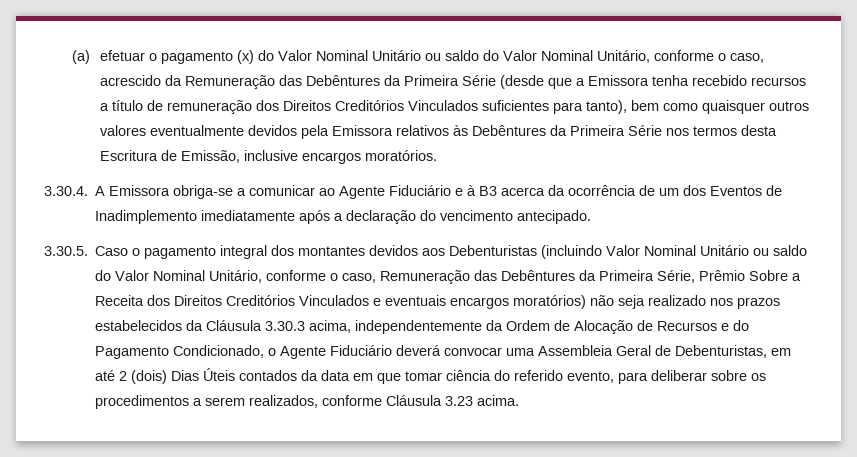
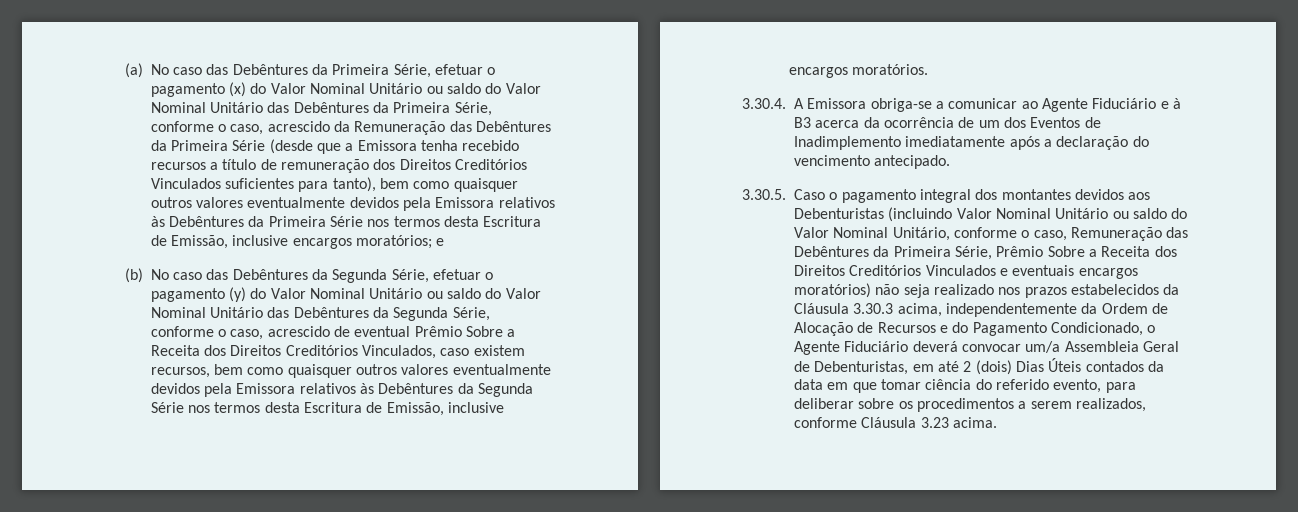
- (a) efetuar o pagamento (x) do Valor Nominal Unitário ou saldo do Valor Nominal Unitário, conforme o caso, acrescido da Remuneração das Debêntures da Primeira Série (desde que a Emissora tenha recebido recursos a título de remuneração dos Direitos Creditórios Vinculados suficientes para tanto), bem como quaisquer outros valores eventualmente devidos pela Emissora relativos às Debêntures da Primeira Série nos termos desta Escritura de Emissão, inclusive encargos moratórios.
+ (a) No caso das Debêntures da Primeira Série, efetuar o pagamento (x) do Valor Nominal Unitário ou saldo do Valor Nominal Unitário das Debêntures da Primeira Série, conforme o caso, acrescido da Remuneração das Debêntures da Primeira Série (desde que a Emissora tenha recebido recursos a título de remuneração dos Direitos Creditórios Vinculados suficientes para tanto), bem como quaisquer outros valores eventualmente devidos pela Emissora relativos às Debêntures da Primeira Série nos termos desta Escritura de Emissão, inclusive encargos moratórios; e
+ (b) No caso das Debêntures da Segunda Série, efetuar o pagamento (y) do Valor Nominal Unitário ou saldo do Valor Nominal Unitário das Debêntures da Segunda Série, conforme o caso, acrescido de eventual Prêmio Sobre a Receita dos Direitos Creditórios Vinculados, caso existem recursos, bem como quaisquer outros valores eventualmente devidos pela Emissora relativos às Debêntures da Segunda Série nos termos desta Escritura de Emissão, inclusive encargos moratórios.
- 3.30.5. Caso o pagamento integral dos montantes devidos aos Debenturistas (incluindo Valor Nominal Unitário ou saldo do Valor Nominal Unitário, conforme o caso, Remuneração das Debêntures da Primeira Série, Prêmio Sobre a Receita dos Direitos Creditórios Vinculados e eventuais encargos moratórios) não seja realizado nos prazos estabelecidos da Cláusula 3.30.3 acima, independentemente da Ordem de Alocação de Recursos e do Pagamento Condicionado, o Agente Fiduciário deverá convocar uma Assembleia Geral de Debenturistas, em até 2 (dois) Dias Úteis contados da data em que tomar ciência do referido evento, para deliberar sobre os procedimentos a serem realizados, conforme Cláusula 3.23 acima.
+ 3.30.5. Caso o pagamento integral dos montantes devidos aos Debenturistas (incluindo Valor Nominal Unitário ou saldo do Valor Nominal Unitário, conforme o caso, Remuneração das Debêntures da Primeira Série, Prêmio Sobre a Receita dos Direitos Creditórios Vinculados e eventuais encargos moratórios) não seja realizado nos prazos estabelecidos da Cláusula 3.30.3 acima, independentemente da Ordem de Alocação de Recursos e do Pagamento Condicionado, o Agente Fiduciário deverá convocar um/a Assembleia Geral de Debenturistas, em até 2 (dois) Dias Úteis contados da data em que tomar ciência do referido evento, para deliberar sobre os procedimentos a serem realizados, conforme Cláusula 3.23 acima.

